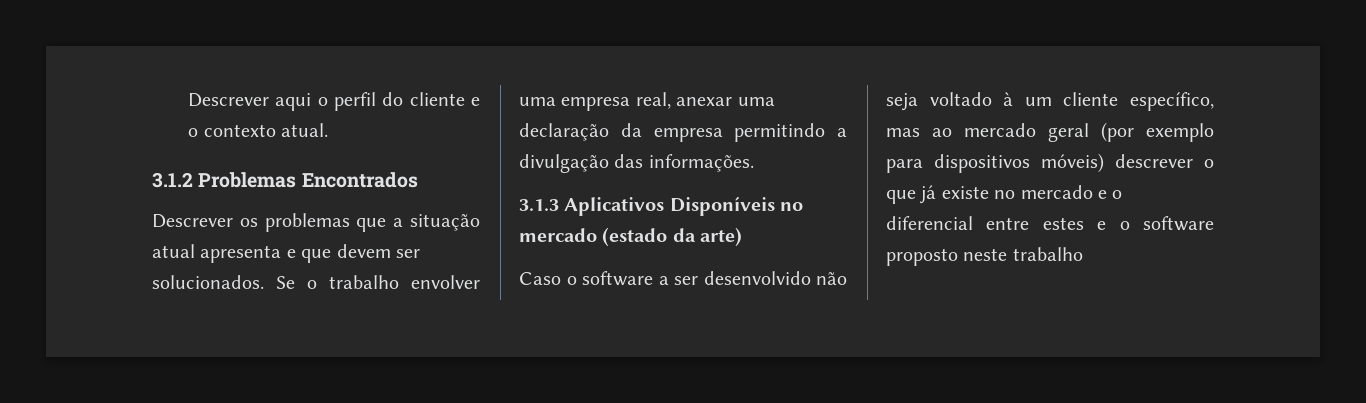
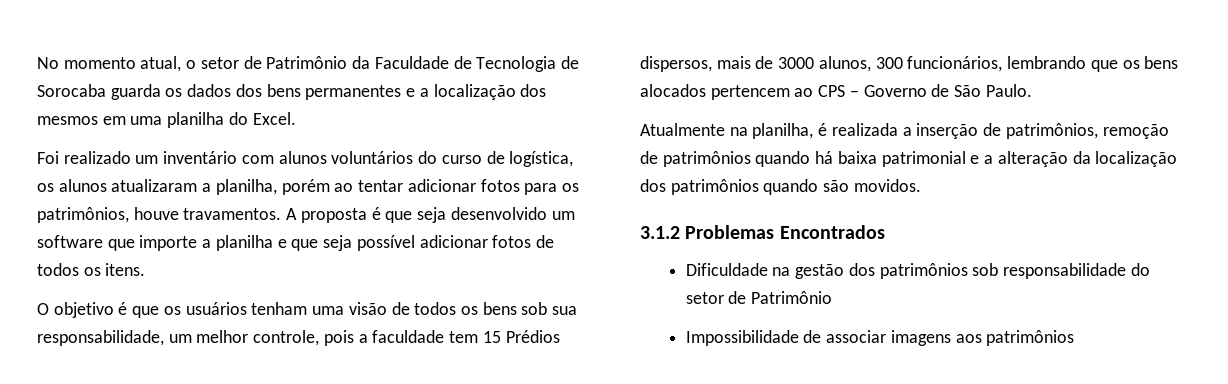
- Descrever aqui o perfil do cliente e o contexto atual.
+ No momento atual, o setor de Patrimônio da Faculdade de Tecnologia de Sorocaba guarda os dados dos bens permanentes e a localização dos mesmos em uma planilha do Excel.
+ Foi realizado um inventário com alunos voluntários do curso de logística, os alunos atualizaram a planilha, porém ao tentar adicionar fotos para os patrimônios, houve travamentos. A proposta é que seja desenvolvido um software que importe a planilha e que seja possível adicionar fotos de todos os itens.
+ O objetivo é que os usuários tenham uma visão de todos os bens sob sua responsabilidade, um melhor controle, pois a faculdade tem 15 Prédios dispersos, mais de 3000 alunos, 300 funcionários, lembrando que os bens alocados pertencem ao CPS – Governo de São Paulo.
+ Atualmente na planilha, é realizada a inserção de patrimônios, remoção de patrimônios quando há baixa patrimonial e a alteração da localização dos patrimônios quando são movidos.
  3.1.2 Problemas Encontrados
- Descrever os problemas que a situação atual apresenta e que devem ser solucionados. Se o trabalho envolver uma empresa real, anexar uma declaração da empresa permitindo a divulgação das informações.
- 3.1.3 Aplicativos Disponíveis no mercado (estado da arte)
- Caso o software a ser desenvolvido não seja voltado à um cliente específico, mas ao mercado geral (por exemplo para dispositivos móveis) descrever o que já existe no mercado e o diferencial entre estes e o software proposto neste trabalho
+ Dificuldade na gestão dos patrimônios sob responsabilidade do setor de Patrimônio
+ Impossibilidade de associar imagens aos patrimônios

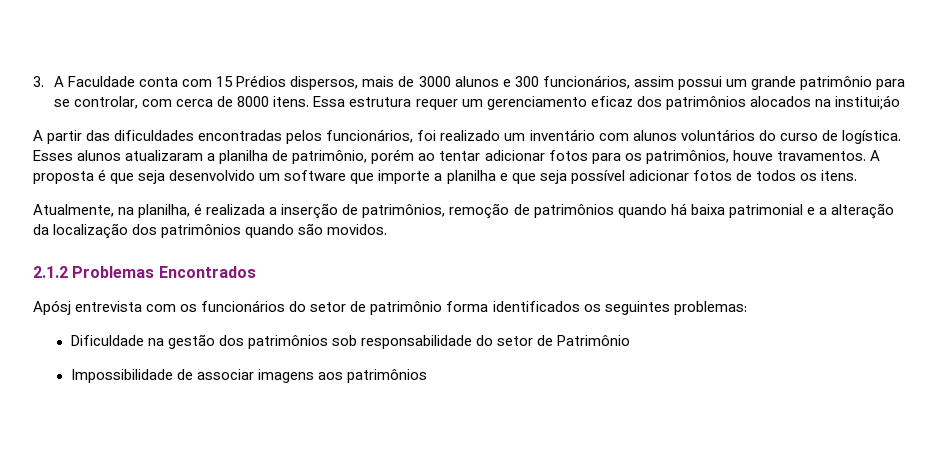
- No momento atual, o setor de Patrimônio da Faculdade de Tecnologia de Sorocaba guarda os dados dos bens permanentes e a localização dos mesmos em uma planilha do Excel.
- Foi realizado um inventário com alunos voluntários do curso de logística, os alunos atualizaram a planilha, porém ao tentar adicionar fotos para os patrimônios, houve travamentos.
+ 3. A Faculdade conta com 15 Prédios dispersos, mais de 3000 alunos e 300 funcionários, assim possui um grande patrimônio para se controlar, com cerca de 8000 itens. Essa estrutura requer um gerenciamento eficaz dos patrimônios alocados na institui;áo
+ A partir das dificuldades encontradas pelos funcionários, foi realizado um inventário com alunos voluntários do curso de logística. Esses alunos atualizaram a planilha de patrimônio, porém ao tentar adicionar fotos para os patrimônios, houve travamentos.
- O objetivo é que os usuários tenham uma visão de todos os bens sob sua responsabilidade, um melhor controle, pois a faculdade tem 15 Prédios dispersos, mais de 3000 alunos, 300 funcionários, lembrando que os bens alocados pertencem ao CPS – Governo de São Paulo.
- Atualmente na planilha, é realizada a inserção de patrimônios, remoção de patrimônios quando há baixa patrimonial e a alteração da localização dos patrimônios quando são movidos.
+ Atualmente, na planilha, é realizada a inserção de patrimônios, remoção de patrimônios quando há baixa patrimonial e a alteração da localização dos patrimônios quando são movidos.
- 3.1.2 Problemas Encontrados
+ 2.1.2 Problemas Encontrados
+ Apósj entrevista com os funcionários do setor de patrimônio forma identificados os seguintes problemas:

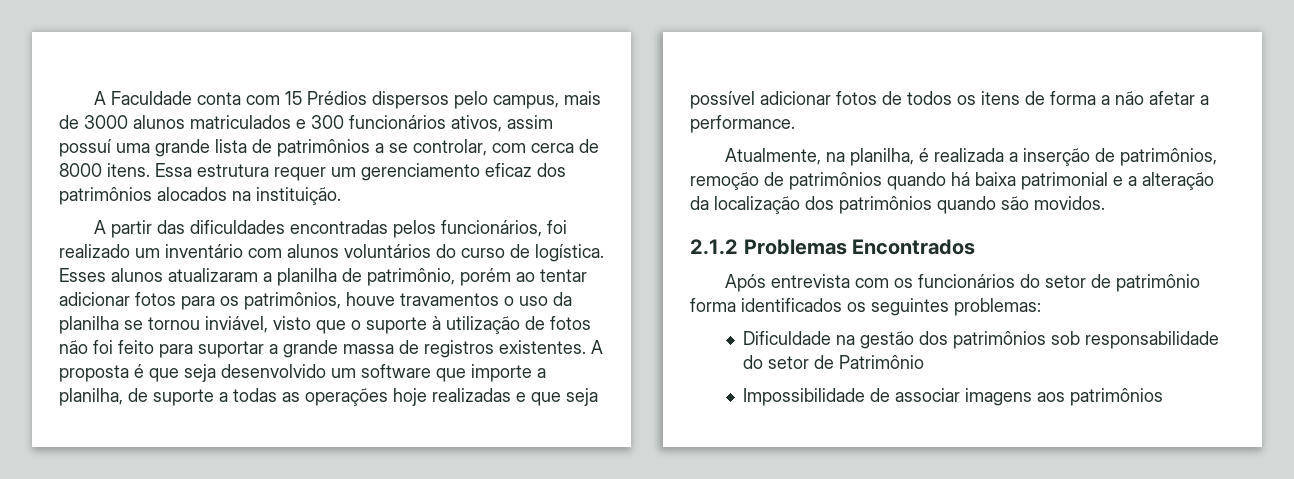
- 3. A Faculdade conta com 15 Prédios dispersos, mais de 3000 alunos e 300 funcionários, assim possui um grande patrimônio para se controlar, com cerca de 8000 itens.
+ A Faculdade conta com 15 Prédios dispersos pelo campus, mais de 3000 alunos matriculados e 300 funcionários ativos, assim possuí uma grande lista de patrimônios a se controlar, com cerca de 8000 itens.
- Essa estrutura requer um gerenciamento eficaz dos patrimônios alocados na institui;áo
+ Essa estrutura requer um gerenciamento eficaz dos patrimônios alocados na instituição.
- Esses alunos atualizaram a planilha de patrimônio, porém ao tentar adicionar fotos para os patrimônios, houve travamentos.
+ Esses alunos atualizaram a planilha de patrimônio, porém ao tentar adicionar fotos para os patrimônios, houve travamentos o uso da planilha se tornou inviável, visto que o suporte à utilização de fotos não foi feito para suportar a grande massa de registros existentes.
- A proposta é que seja desenvolvido um software que importe a planilha e que seja possível adicionar fotos de todos os itens.
+ A proposta é que seja desenvolvido um software que importe a planilha, de suporte a todas as operações hoje realizadas e que seja possível adicionar fotos de todos os itens de forma a não afetar a performance.
- Apósj entrevista com os funcionários do setor de patrimônio forma identificados os seguintes problemas:
+ Após entrevista com os funcionários do setor de patrimônio forma identificados os seguintes problemas:

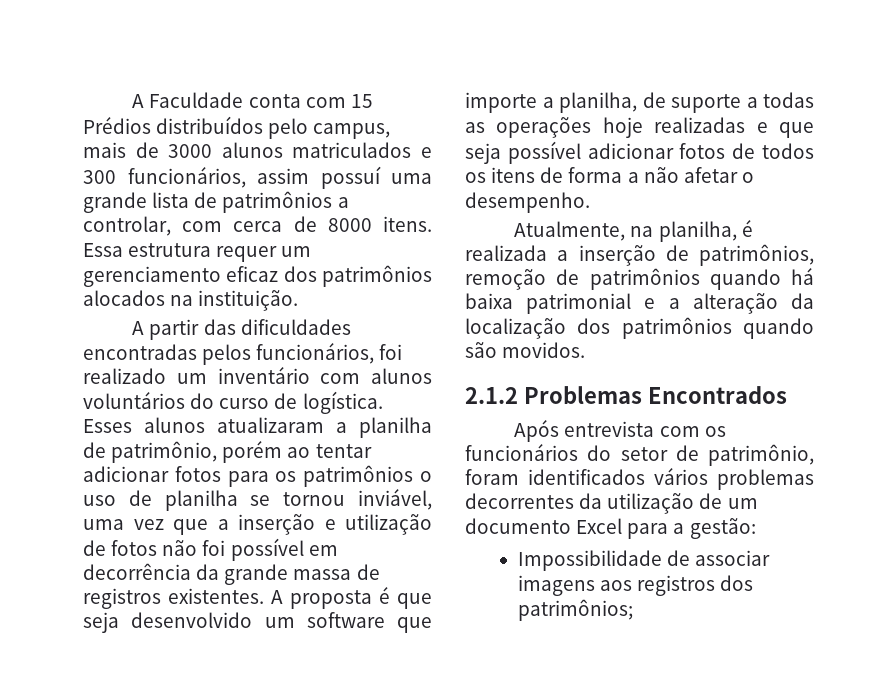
- A Faculdade conta com 15 Prédios dispersos pelo campus, mais de 3000 alunos matriculados e 300 funcionários ativos, assim possuí uma grande lista de patrimônios a se controlar, com cerca de 8000 itens.
+ A Faculdade conta com 15 Prédios distribuídos pelo campus, mais de 3000 alunos matriculados e 300 funcionários, assim possuí uma grande lista de patrimônios a controlar, com cerca de 8000 itens.
- Esses alunos atualizaram a planilha de patrimônio, porém ao tentar adicionar fotos para os patrimônios, houve travamentos o uso da planilha se tornou inviável, visto que o suporte à utilização de fotos não foi feito para suportar a grande massa de registros existentes.
+ Esses alunos atualizaram a planilha de patrimônio, porém ao tentar adicionar fotos para os patrimônios o uso de planilha se tornou inviável, uma vez que a inserção e utilização de fotos não foi possível em decorrência da grande massa de registros existentes.
- A proposta é que seja desenvolvido um software que importe a planilha, de suporte a todas as operações hoje realizadas e que seja possível adicionar fotos de todos os itens de forma a não afetar a performance.
+ A proposta é que seja desenvolvido um software que importe a planilha, de suporte a todas as operações hoje realizadas e que seja possível adicionar fotos de todos os itens de forma a não afetar o desempenho.
- Após entrevista com os funcionários do setor de patrimônio forma identificados os seguintes problemas:
- Dificuldade na gestão dos patrimônios sob responsabilidade do setor de Patrimônio
+ Após entrevista com os funcionários do setor de patrimônio, foram identificados vários problemas decorrentes da utilização de um documento Excel para a gestão:
- Impossibilidade de associar imagens aos patrimônios
+ Impossibilidade de associar imagens aos registros dos patrimônios;

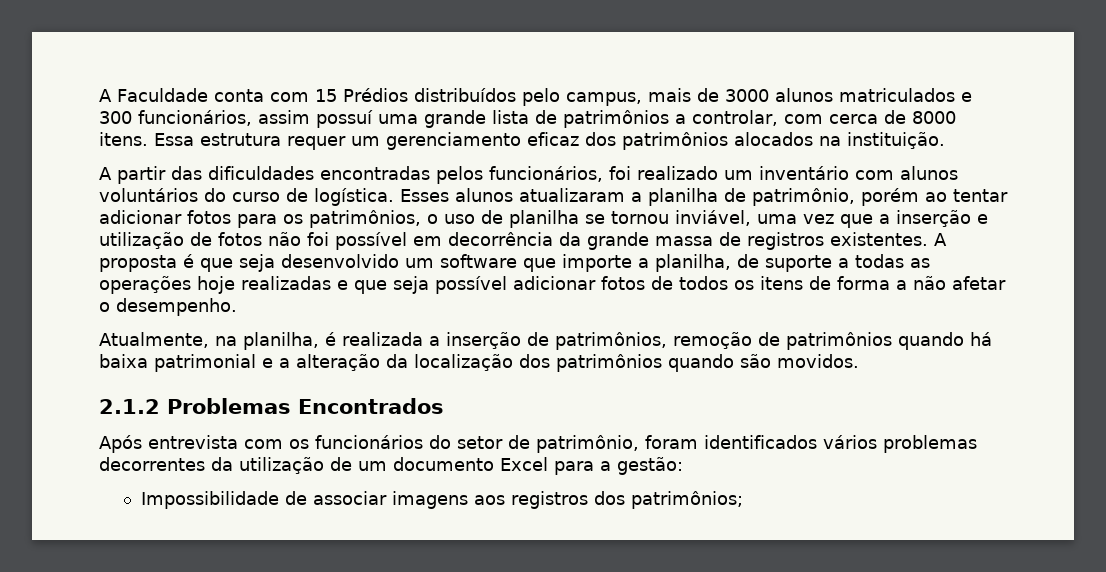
- Esses alunos atualizaram a planilha de patrimônio, porém ao tentar adicionar fotos para os patrimônios o uso de planilha se tornou inviável, uma vez que a inserção e utilização de fotos não foi possível em decorrência da grande massa de registros existentes.
+ Esses alunos atualizaram a planilha de patrimônio, porém ao tentar adicionar fotos para os patrimônios, o uso de planilha se tornou inviável, uma vez que a inserção e utilização de fotos não foi possível em decorrência da grande massa de registros existentes.

